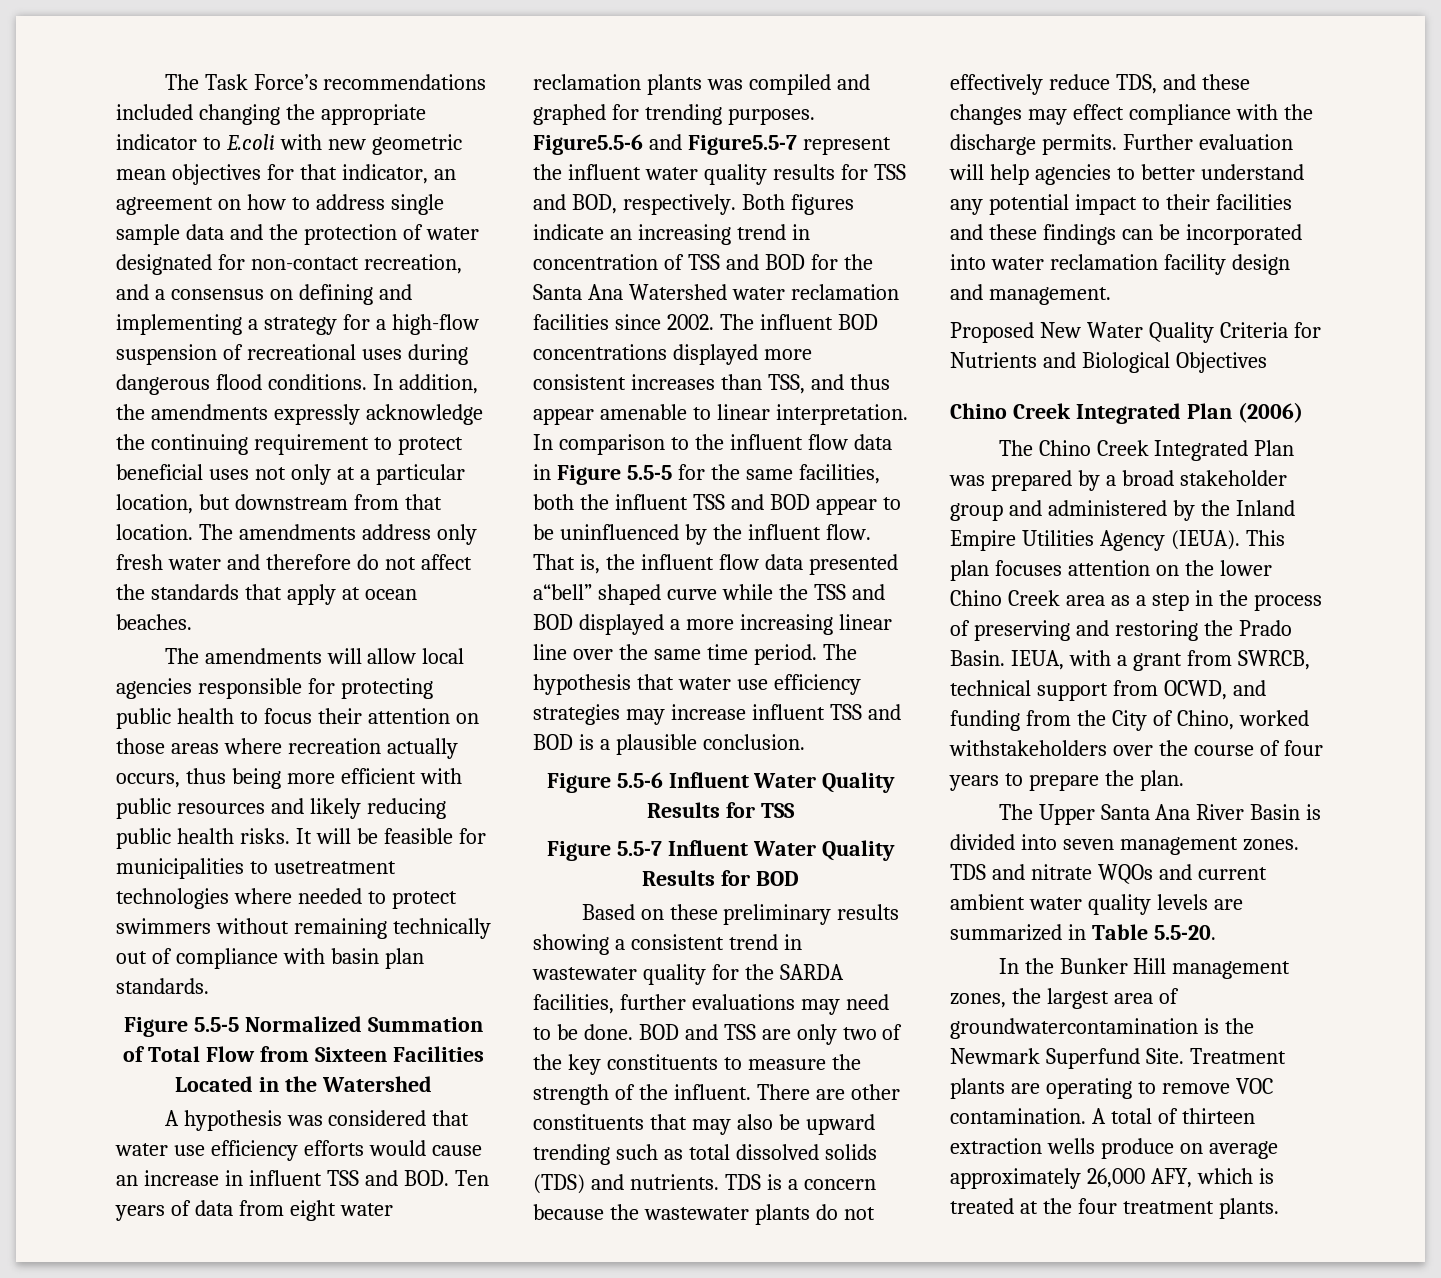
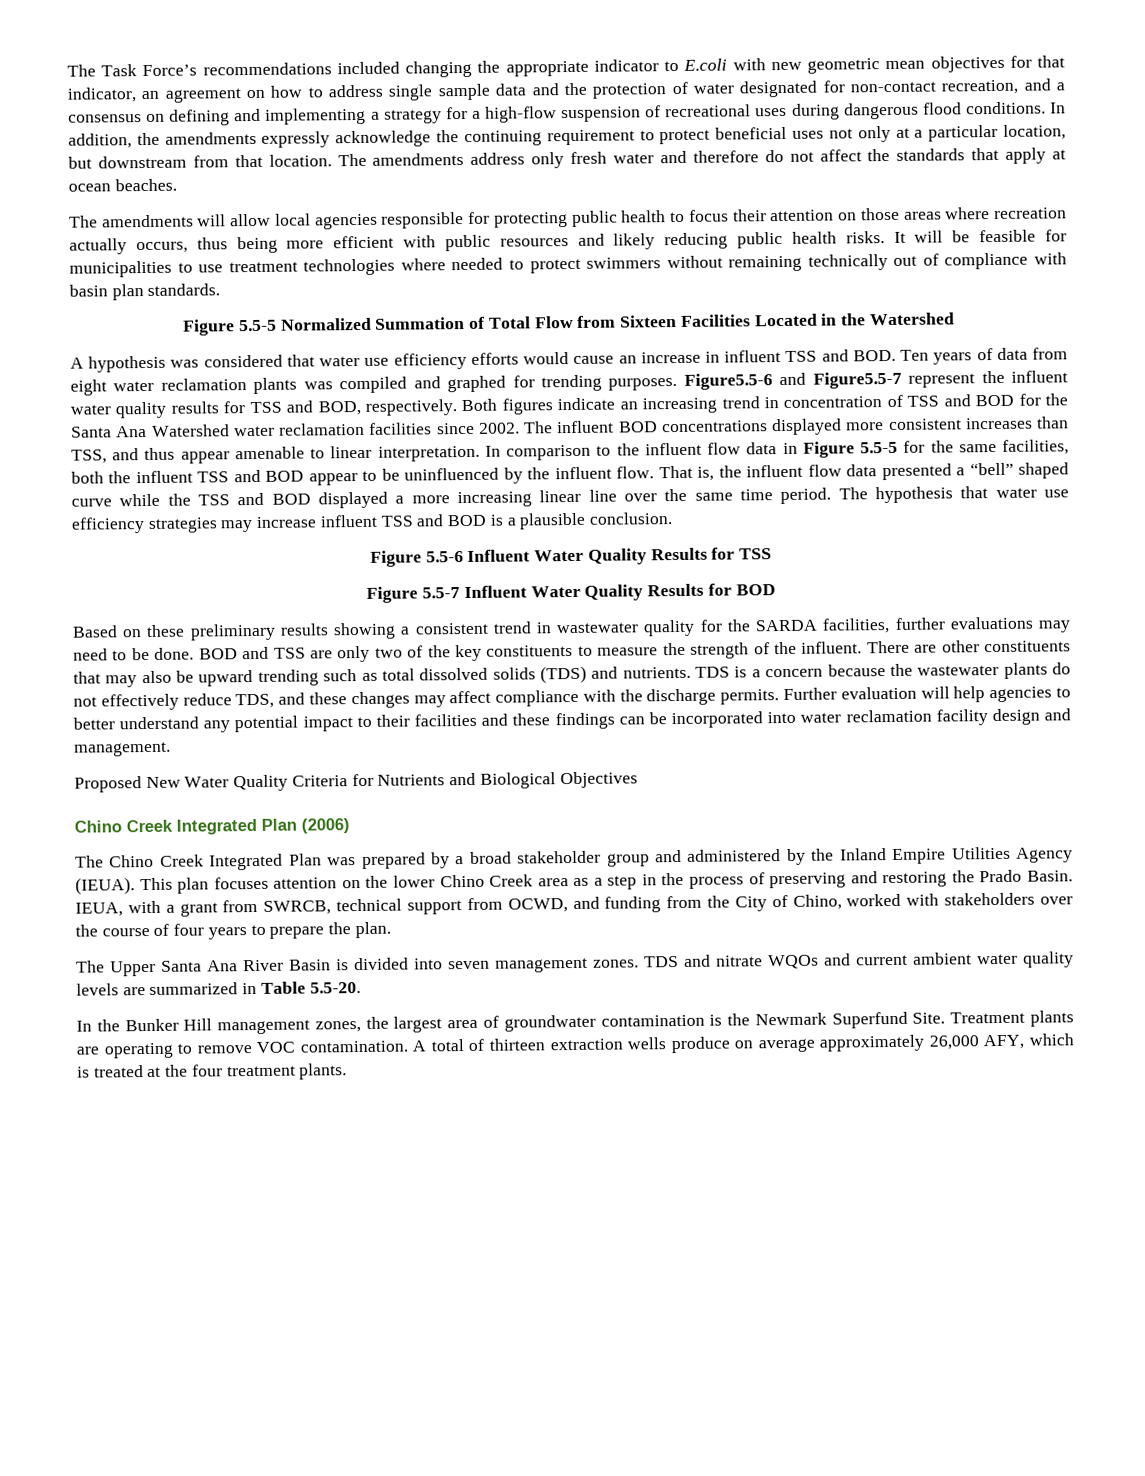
- It will be feasible for municipalities to usetreatment technologies where needed to protect swimmers without remaining technically out of compliance with basin plan standards.
+ It will be feasible for municipalities to use treatment technologies where needed to protect swimmers without remaining technically out of compliance with basin plan standards.
- That is, the influent flow data presented a“bell” shaped curve while the TSS and BOD displayed a more increasing linear line over the same time period.
+ That is, the influent flow data presented a “bell” shaped curve while the TSS and BOD displayed a more increasing linear line over the same time period.
- TDS is a concern because the wastewater plants do not effectively reduce TDS, and these changes may effect compliance with the discharge permits.
+ TDS is a concern because the wastewater plants do not effectively reduce TDS, and these changes may affect compliance with the discharge permits.
- IEUA, with a grant from SWRCB, technical support from OCWD, and funding from the City of Chino, worked withstakeholders over the course of four years to prepare the plan.
+ IEUA, with a grant from SWRCB, technical support from OCWD, and funding from the City of Chino, worked with stakeholders over the course of four years to prepare the plan.
- In the Bunker Hill management zones, the largest area of groundwatercontamination is the Newmark Superfund Site.
+ In the Bunker Hill management zones, the largest area of groundwater contamination is the Newmark Superfund Site.

